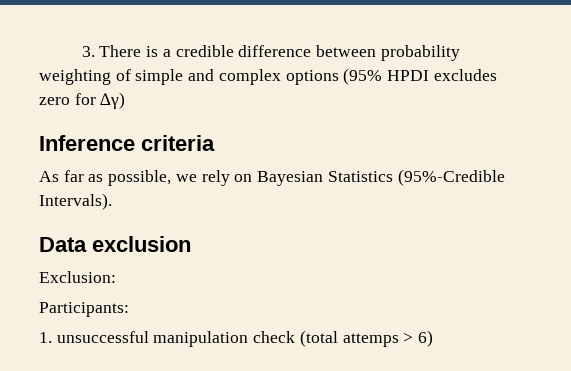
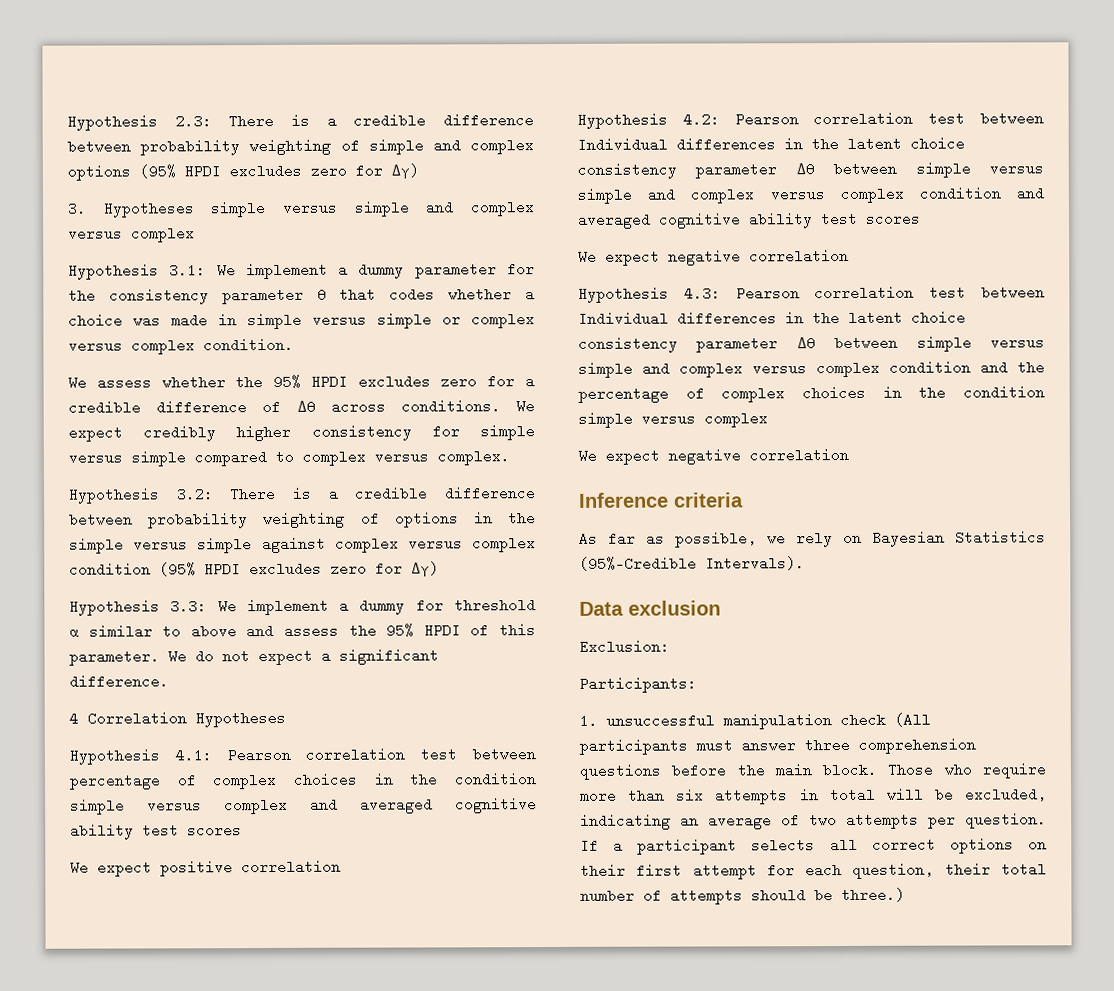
- 3. There is a credible difference between probability weighting of simple and complex options (95% HPDI excludes zero for ∆γ)
+ Hypothesis 2.3: There is a credible difference between probability weighting of simple and complex options (95% HPDI excludes zero for ∆γ)
+ 3. Hypotheses simple versus simple and complex versus complex
+ Hypothesis 3.1: We implement a dummy parameter for the consistency parameter θ that codes whether a choice was made in simple versus simple or complex versus complex condition.
+ We assess whether the 95% HPDI excludes zero for a credible difference of ∆θ across conditions. We expect credibly higher consistency for simple versus simple compared to complex versus complex.
+ Hypothesis 3.2: There is a credible difference between probability weighting of options in the simple versus simple against complex versus complex condition (95% HPDI excludes zero for ∆γ)
+ Hypothesis 3.3: We implement a dummy for threshold α similar to above and assess the 95% HPDI of this parameter. We do not expect a significant difference.
+ 4 Correlation Hypotheses
+ Hypothesis 4.1: Pearson correlation test between percentage of complex choices in the condition simple versus complex and averaged cognitive ability test scores
+ We expect positive correlation
+ Hypothesis 4.2: Pearson correlation test between Individual differences in the latent choice consistency parameter ∆θ between simple versus simple and complex versus complex condition and averaged cognitive ability test scores
+ We expect negative correlation
+ Hypothesis 4.3: Pearson correlation test between Individual differences in the latent choice consistency parameter ∆θ between simple versus simple and complex versus complex condition and the percentage of complex choices in the condition simple versus complex
+ We expect negative correlation
- 1. unsuccessful manipulation check (total attemps > 6)
+ 1. unsuccessful manipulation check (All participants must answer three comprehension questions before the main block. Those who require more than six attempts in total will be excluded, indicating an average of two attempts per question. If a participant selects all correct options on their first attempt for each question, their total number of attempts should be three.)

